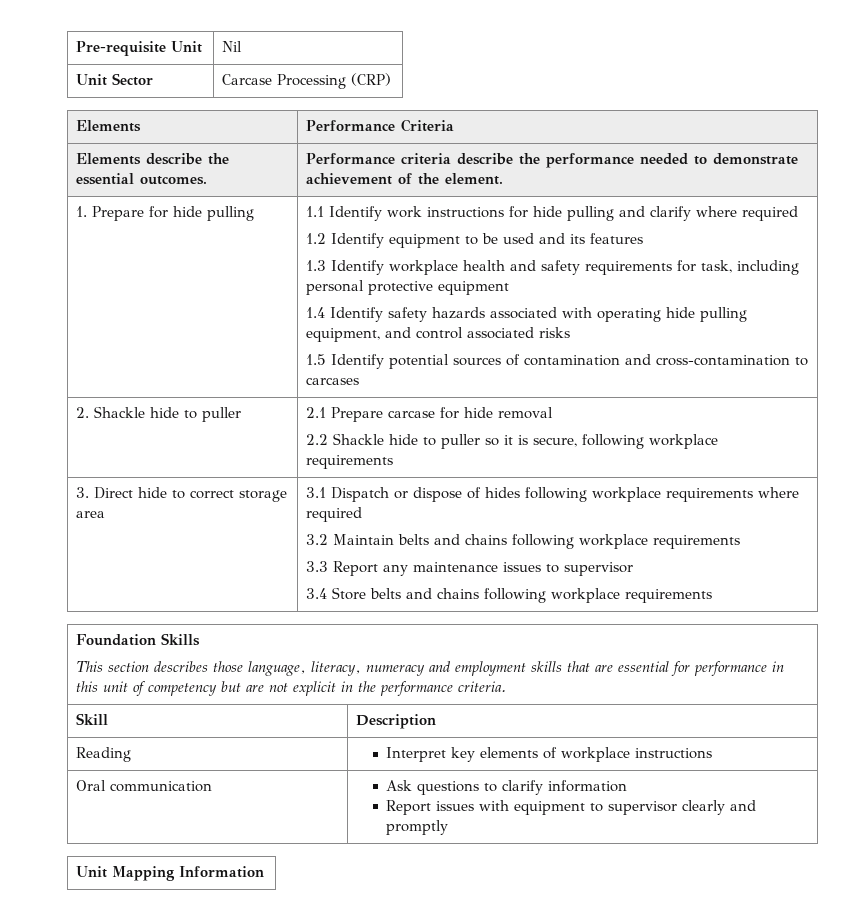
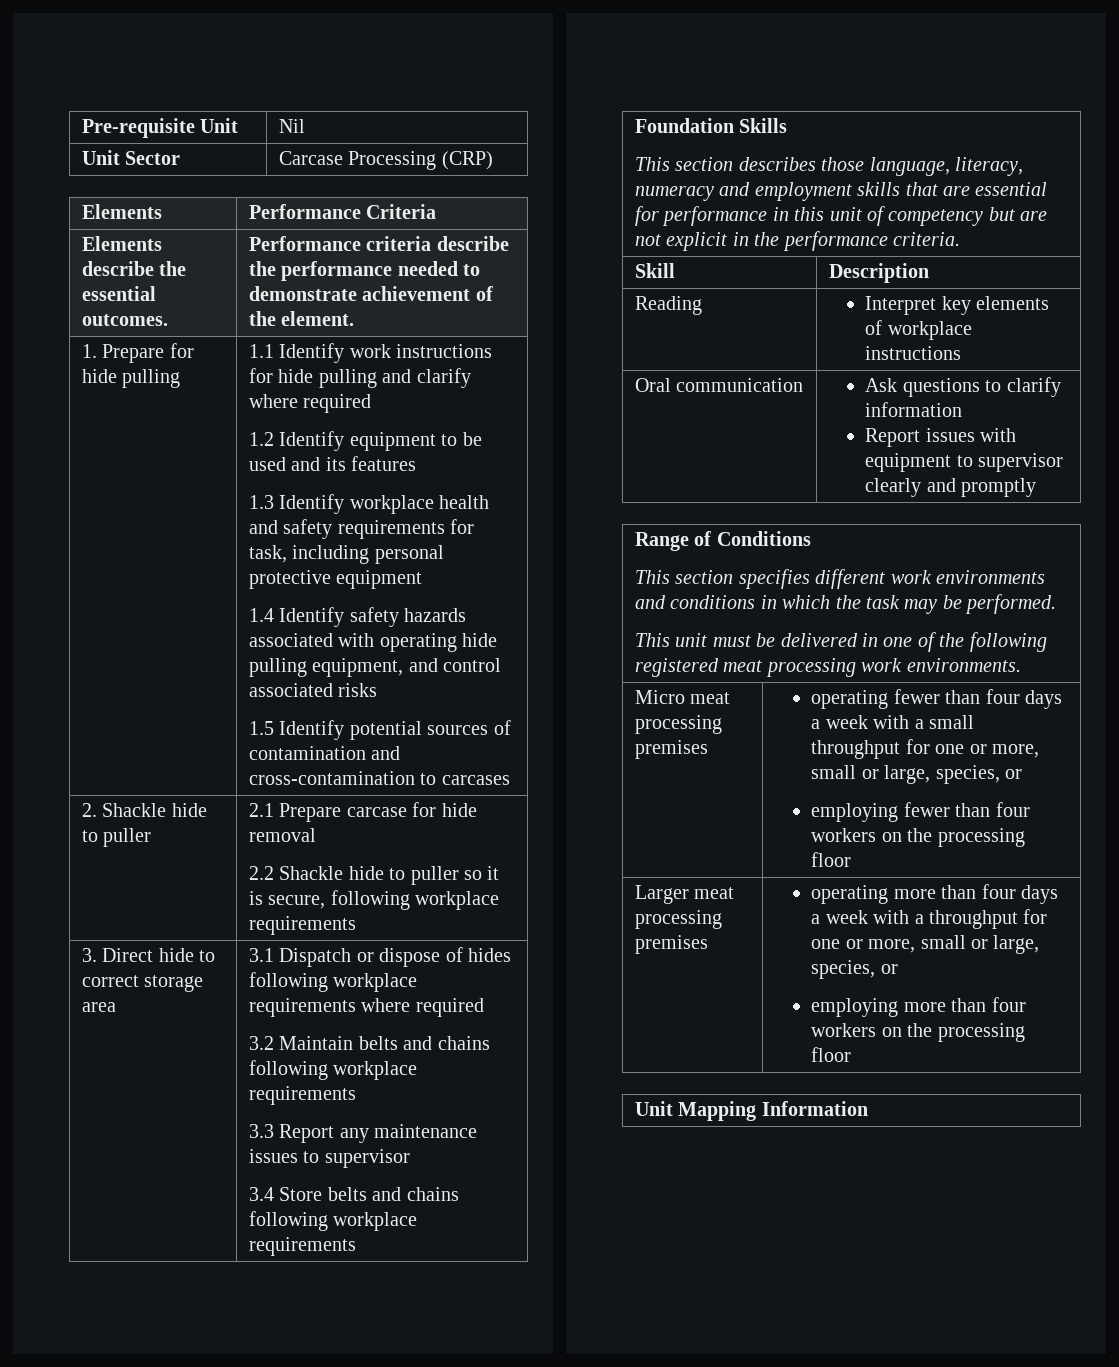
+ Range of Conditions
+ This section specifies different work environments and conditions in which the task may be performed.
+ This unit must be delivered in one of the following registered meat processing work environments.
+ Micro meat processing premises | operating fewer than four days a week with a small throughput for one or more, small or large, species, or
+ employing fewer than four workers on the processing floor
+ Larger meat processing premises | operating more than four days a week with a throughput for one or more, small or large, species, or
+ employing more than four workers on the processing floor

